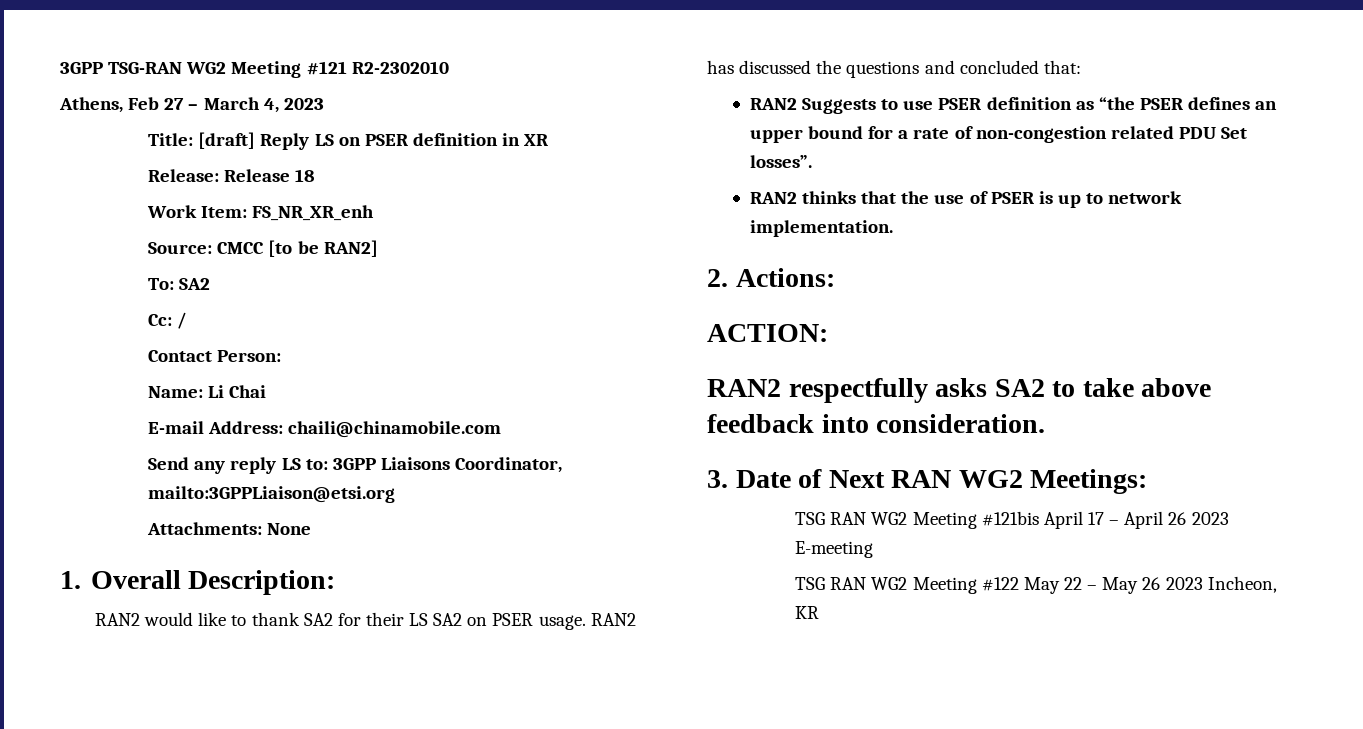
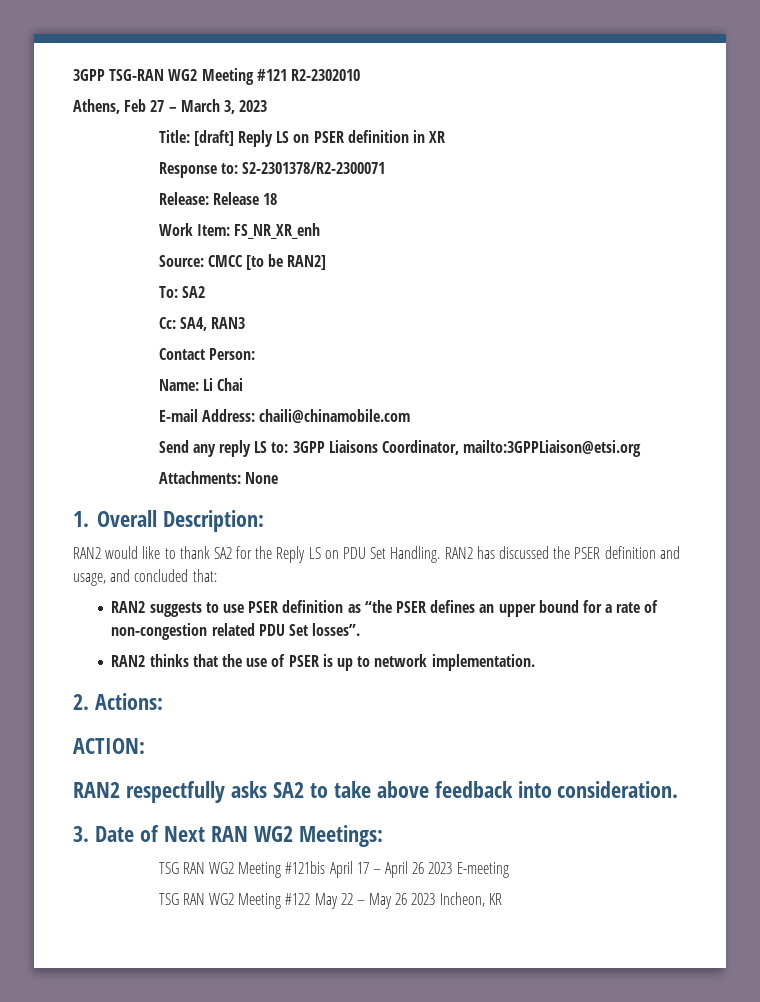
- Athens, Feb 27 – March 4, 2023
+ Athens, Feb 27 – March 3, 2023
+ Response to: S2-2301378/R2-2300071
- Cc: /
+ Cc: SA4, RAN3
- RAN2 would like to thank SA2 for their LS SA2 on PSER usage. RAN2 has discussed the questions and concluded that:
+ RAN2 would like to thank SA2 for the Reply LS on PDU Set Handling. RAN2 has discussed the PSER definition and usage, and concluded that:
- RAN2 Suggests to use PSER definition as “the PSER defines an upper bound for a rate of non-congestion related PDU Set losses”.
+ RAN2 suggests to use PSER definition as “the PSER defines an upper bound for a rate of non-congestion related PDU Set losses”.

